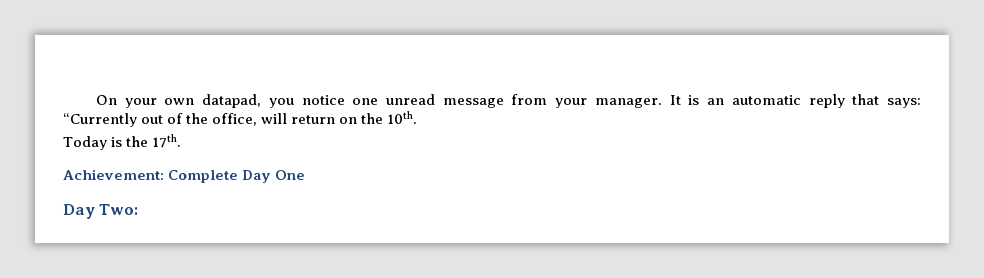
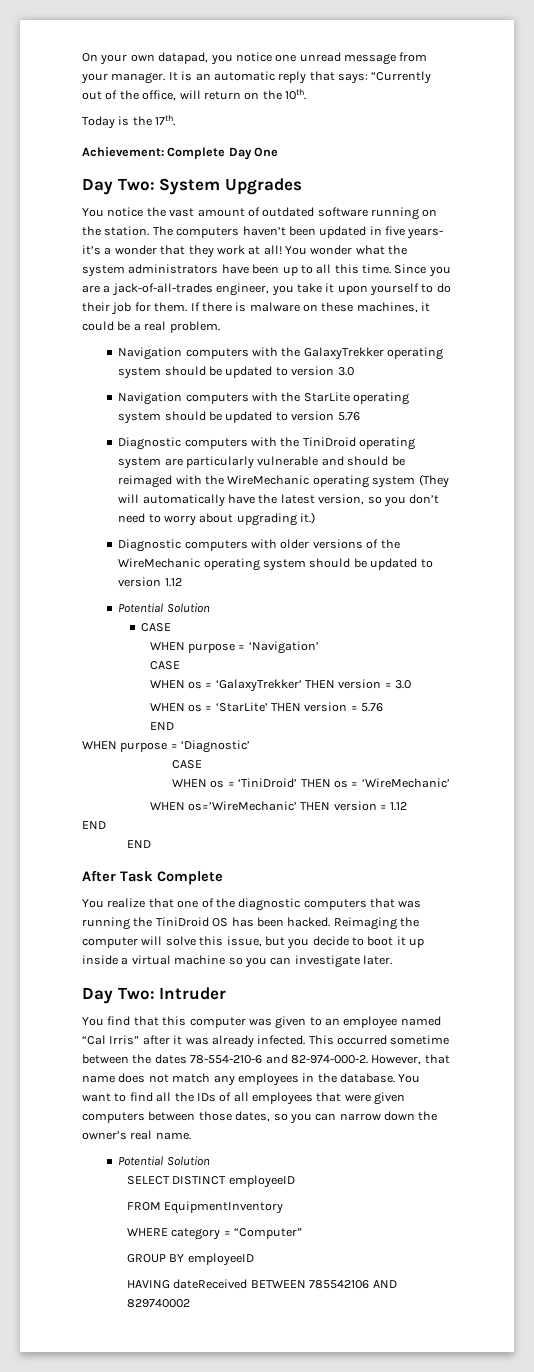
- Day Two:
+ Day Two: System Upgrades
+ You notice the vast amount of outdated software running on the station. The computers haven’t been updated in five years- it’s a wonder that they work at all! You wonder what the system administrators have been up to all this time. Since you are a jack-of-all-trades engineer, you take it upon yourself to do their job for them. If there is malware on these machines, it could be a real problem.
+ Navigation computers with the GalaxyTrekker operating system should be updated to version 3.0
+ Navigation computers with the StarLite operating system should be updated to version 5.76
+ Diagnostic computers with the TiniDroid operating system are particularly vulnerable and should be reimaged with the WireMechanic operating system (They will automatically have the latest version, so you don’t need to worry about upgrading it.)
+ Diagnostic computers with older versions of the WireMechanic operating system should be updated to version 1.12
+ Potential Solution
+ CASE
+ WHEN purpose = ‘Navigation’
+ CASE
+ WHEN os = ‘GalaxyTrekker’ THEN version = 3.0
+ WHEN os = ‘StarLite’ THEN version = 5.76
+ END
+ WHEN purpose = ‘Diagnostic’
+ CASE
+ WHEN os = ‘TiniDroid’ THEN os = ‘WireMechanic’
+ WHEN os=’WireMechanic’ THEN version = 1.12
+ END
+ END
+ After Task Complete
+ You realize that one of the diagnostic computers that was running the TiniDroid OS has been hacked. Reimaging the computer will solve this issue, but you decide to boot it up inside a virtual machine so you can investigate later.
+ Day Two: Intruder
+ You find that this computer was given to an employee named “Cal Irris” after it was already infected. This occurred sometime between the dates 78-554-210-6 and 82-974-000-2. However, that name does not match any employees in the database. You want to find all the IDs of all employees that were given computers between those dates, so you can narrow down the owner’s real name.
+ Potential Solution
+ SELECT DISTINCT employeeID
+ FROM EquipmentInventory
+ WHERE category = “Computer”
+ GROUP BY employeeID
+ HAVING dateReceived BETWEEN 785542106 AND 829740002

